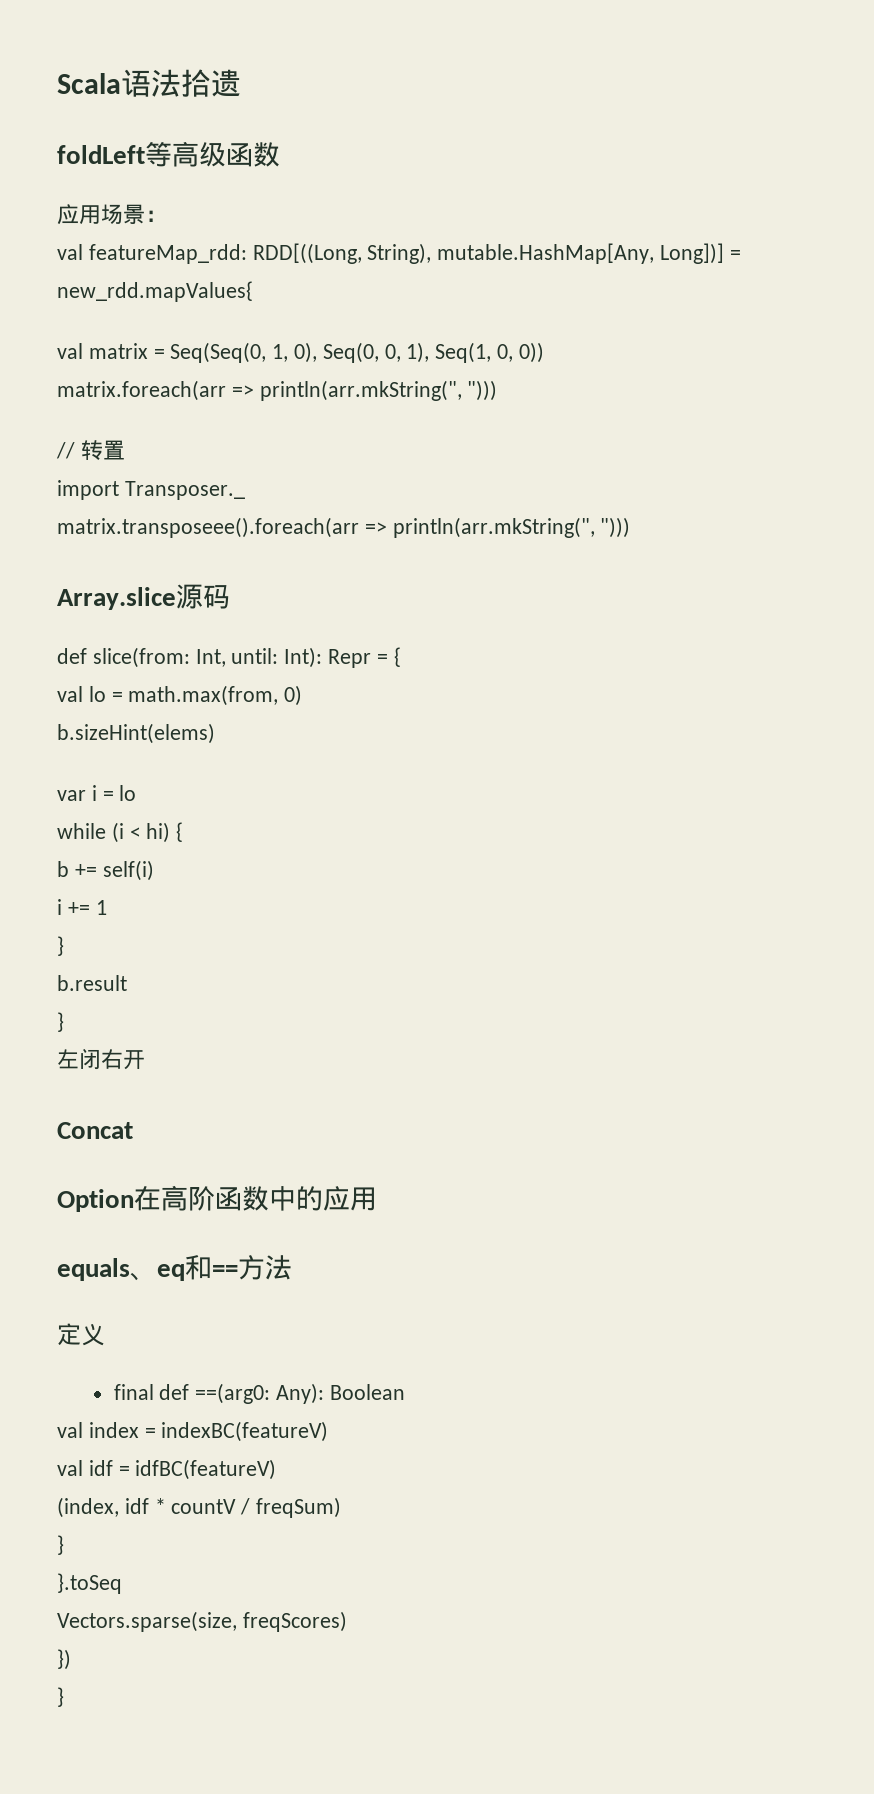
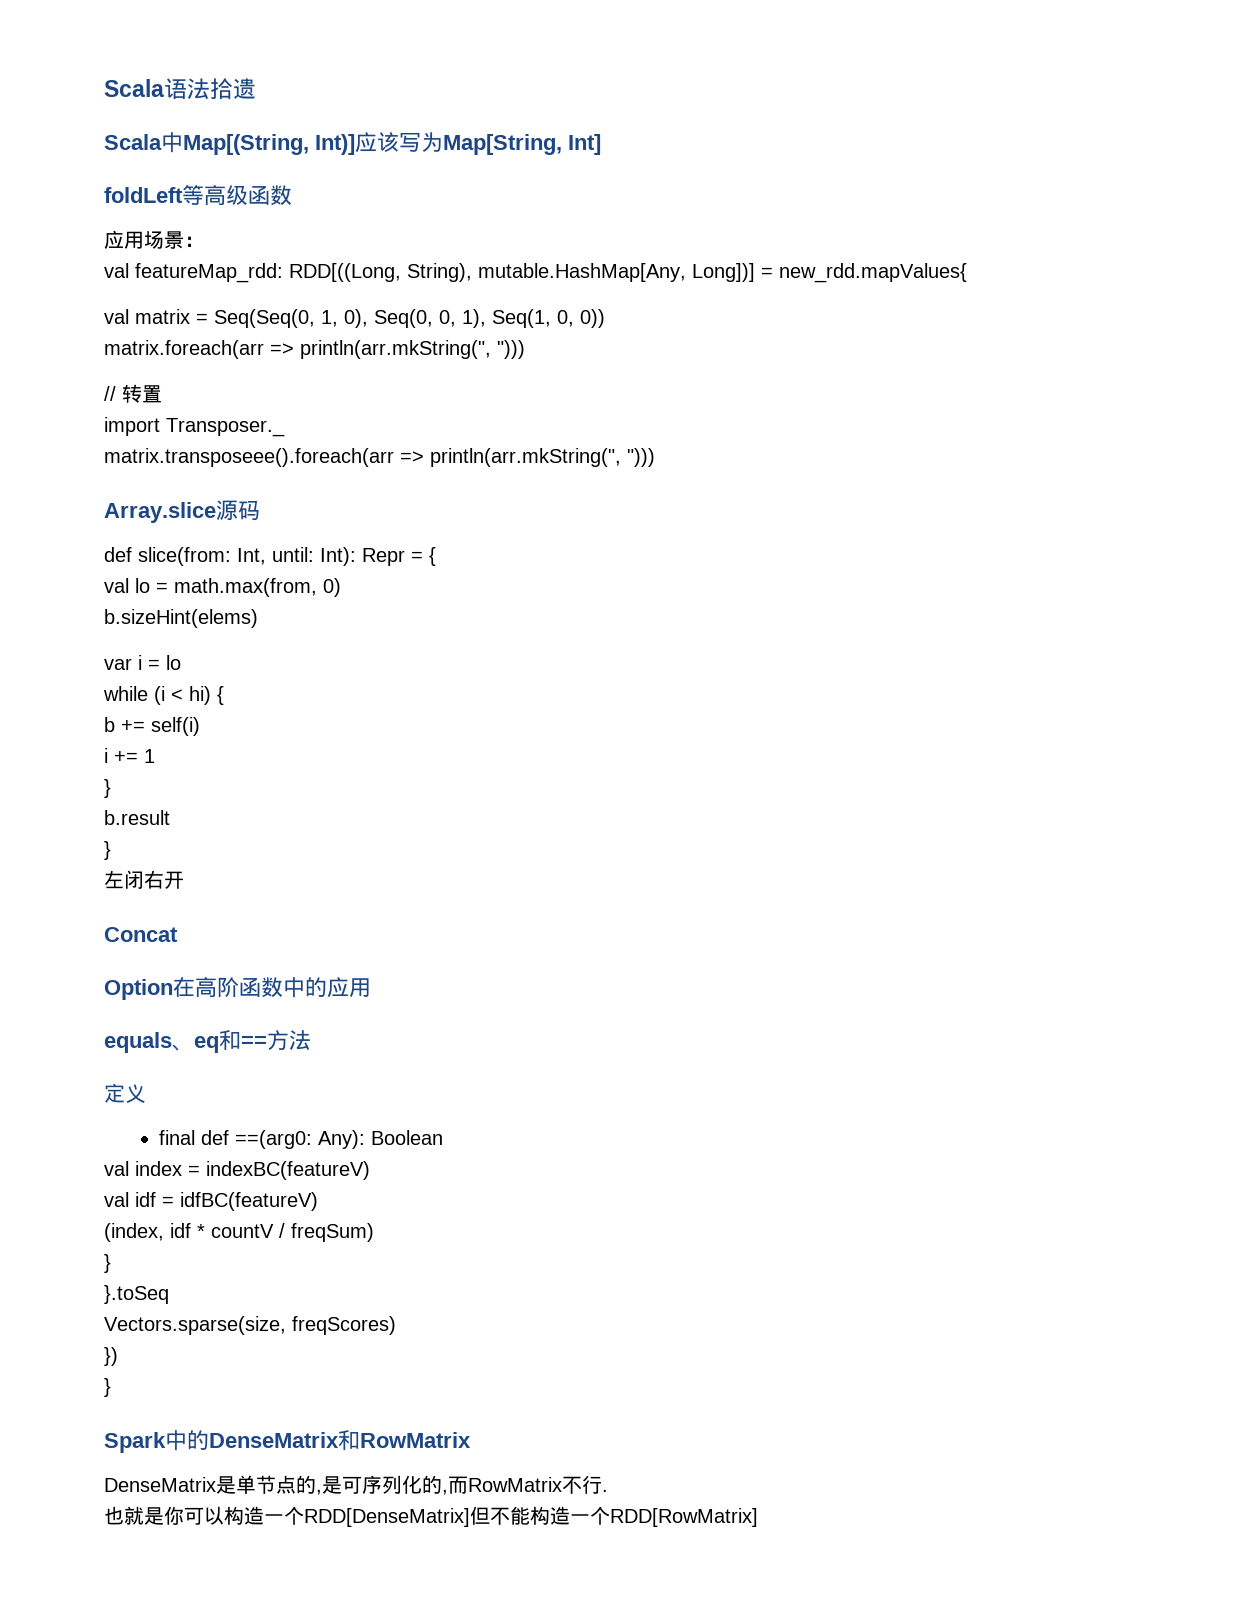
+ Scala中Map[(String, Int)]应该写为Map[String, Int]
+ Spark中的DenseMatrix和RowMatrix
+ DenseMatrix是单节点的,是可序列化的,而RowMatrix不行.
+ 也就是你可以构造一个RDD[DenseMatrix]但不能构造一个RDD[RowMatrix]

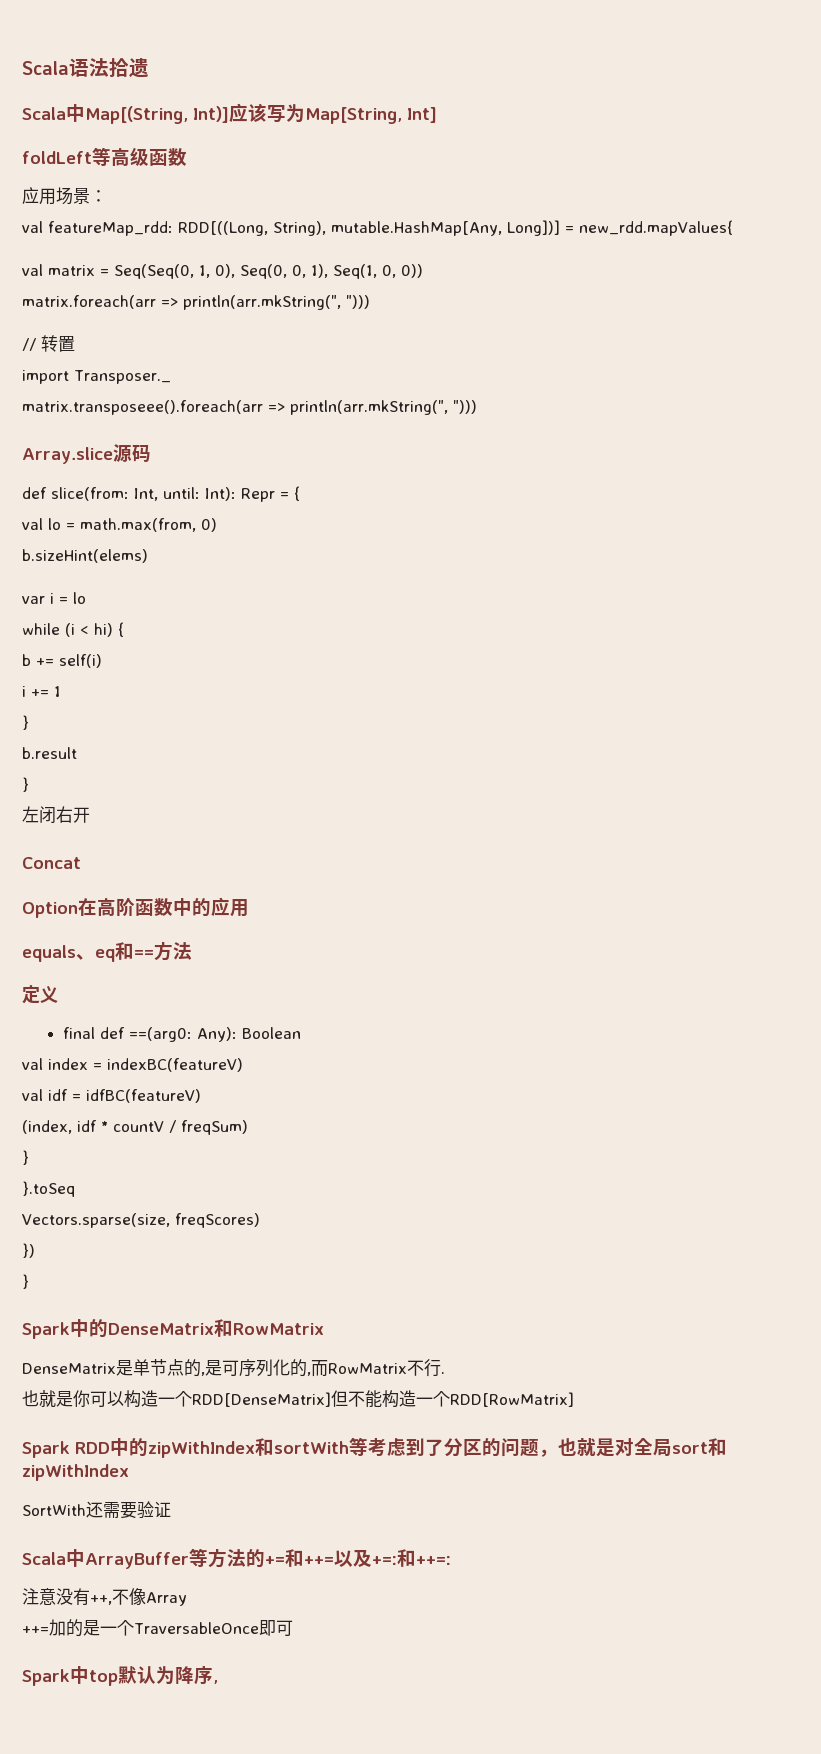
+ Spark RDD中的zipWithIndex和sortWith等考虑到了分区的问题，也就是对全局sort和zipWithIndex
+ SortWith还需要验证
+ Scala中ArrayBuffer等方法的+=和++=以及+=:和++=:
+ 注意没有++,不像Array
+ ++=加的是一个TraversableOnce即可
+ Spark中top默认为降序,

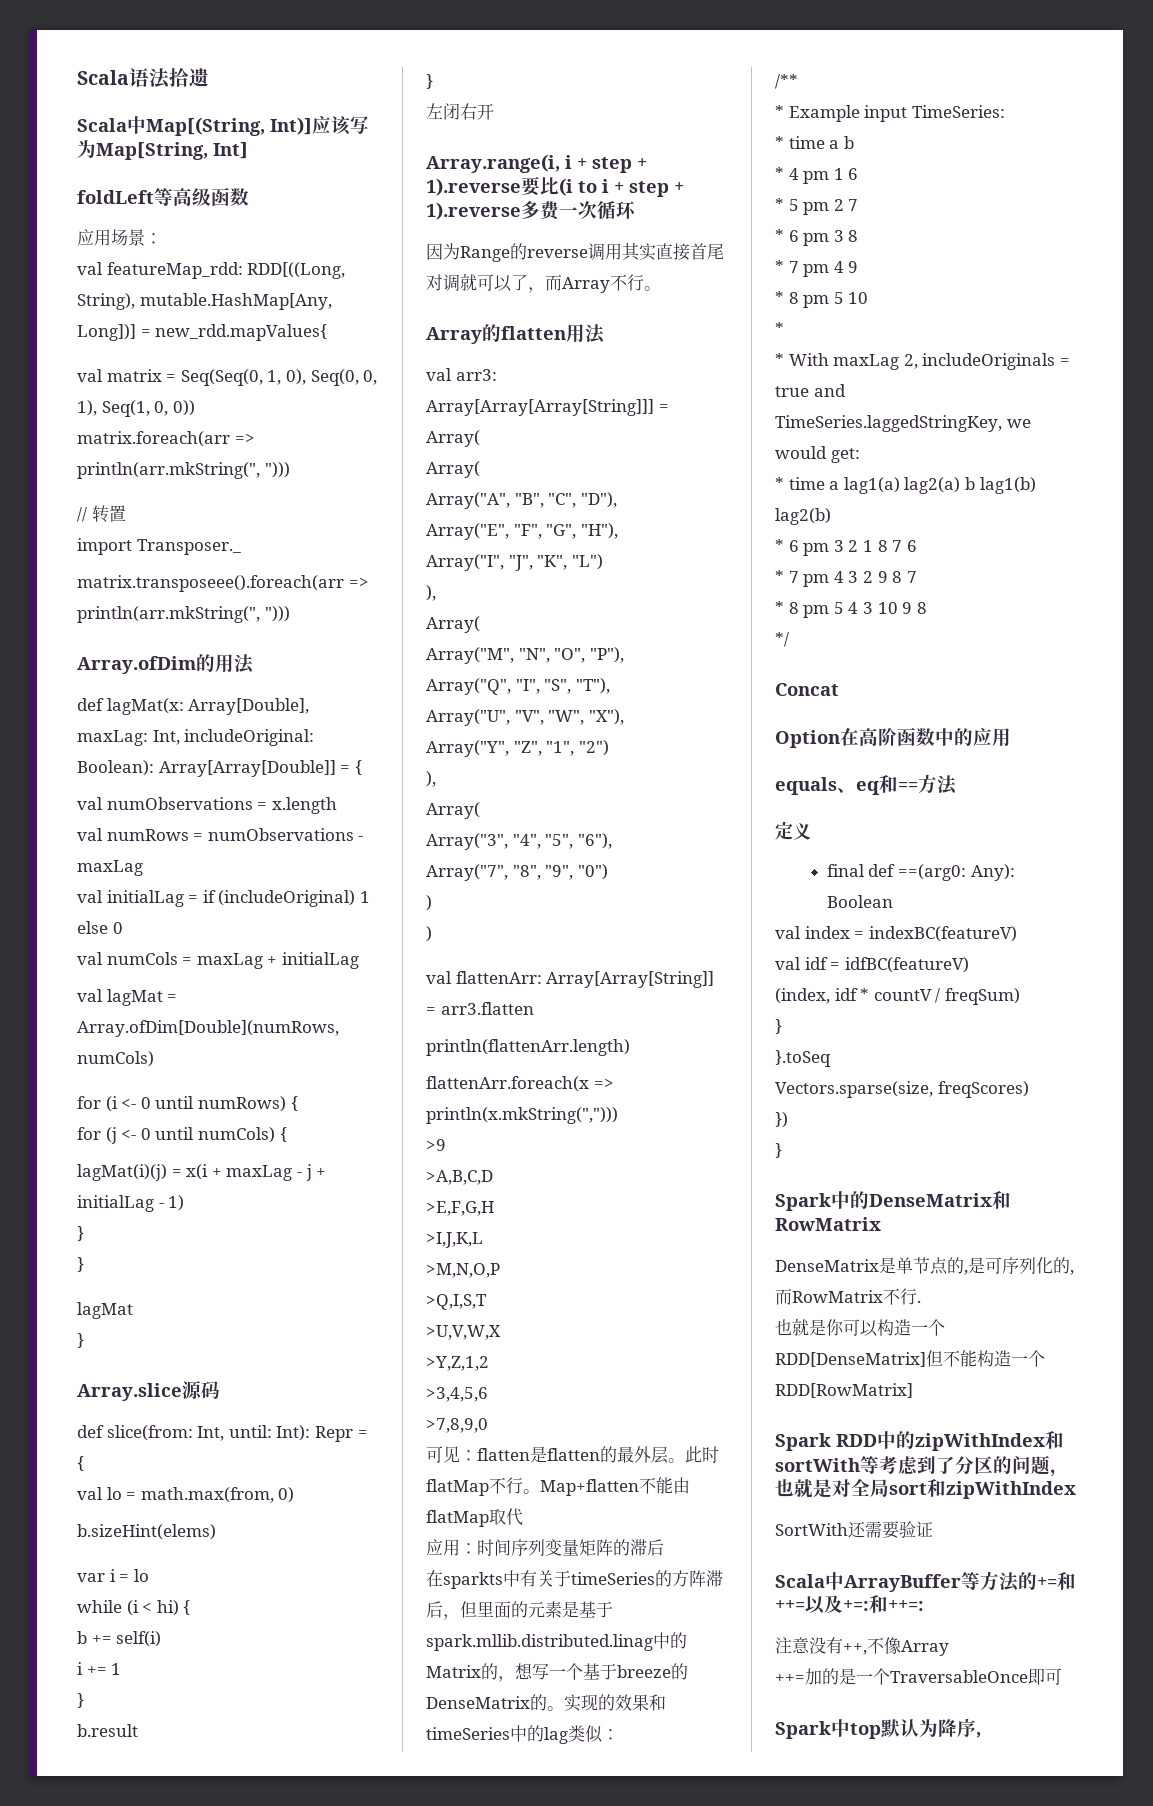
+ Array.ofDim的用法
+ def lagMat(x: Array[Double], maxLag: Int, includeOriginal: Boolean): Array[Array[Double]] = {
+ val numObservations = x.length
+ val numRows = numObservations - maxLag
+ val initialLag = if (includeOriginal) 1 else 0
+ val numCols = maxLag + initialLag
+ val lagMat = Array.ofDim[Double](numRows, numCols)
+ for (i <- 0 until numRows) {
+ for (j <- 0 until numCols) {
+ lagMat(i)(j) = x(i + maxLag - j + initialLag - 1)
+ }
+ }
+ lagMat
+ }
+ Array.range(i, i + step + 1).reverse要比(i to i + step + 1).reverse多费一次循环
+ 因为Range的reverse调用其实直接首尾对调就可以了，而Array不行。
+ Array的flatten用法
+ val arr3: Array[Array[Array[String]]] = Array(
+ Array(
+ Array("A", "B", "C", "D"),
+ Array("E", "F", "G", "H"),
+ Array("I", "J", "K", "L")
+ ),
+ Array(
+ Array("M", "N", "O", "P"),
+ Array("Q", "I", "S", "T"),
+ Array("U", "V", "W", "X"),
+ Array("Y", "Z", "1", "2")
+ ),
+ Array(
+ Array("3", "4", "5", "6"),
+ Array("7", "8", "9", "0")
+ )
+ )
+ val flattenArr: Array[Array[String]] = arr3.flatten
+ println(flattenArr.length)
+ flattenArr.foreach(x => println(x.mkString(",")))
+ >9
+ >A,B,C,D
+ >E,F,G,H
+ >I,J,K,L
+ >M,N,O,P
+ >Q,I,S,T
+ >U,V,W,X
+ >Y,Z,1,2
+ >3,4,5,6
+ >7,8,9,0
+ 可见：flatten是flatten的最外层。此时flatMap不行。Map+flatten不能由flatMap取代
+ 应用：时间序列变量矩阵的滞后
+ 在sparkts中有关于timeSeries的方阵滞后，但里面的元素是基于spark.mllib.distributed.linag中的Matrix的，想写一个基于breeze的DenseMatrix的。实现的效果和timeSeries中的lag类似：
+ /**
+ * Example input TimeSeries:
+ * time a b
+ * 4 pm 1 6
+ * 5 pm 2 7
+ * 6 pm 3 8
+ * 7 pm 4 9
+ * 8 pm 5 10
+ *
+ * With maxLag 2, includeOriginals = true and TimeSeries.laggedStringKey, we would get:
+ * time a lag1(a) lag2(a) b lag1(b) lag2(b)
+ * 6 pm 3 2 1 8 7 6
+ * 7 pm 4 3 2 9 8 7
+ * 8 pm 5 4 3 10 9 8
+ */

